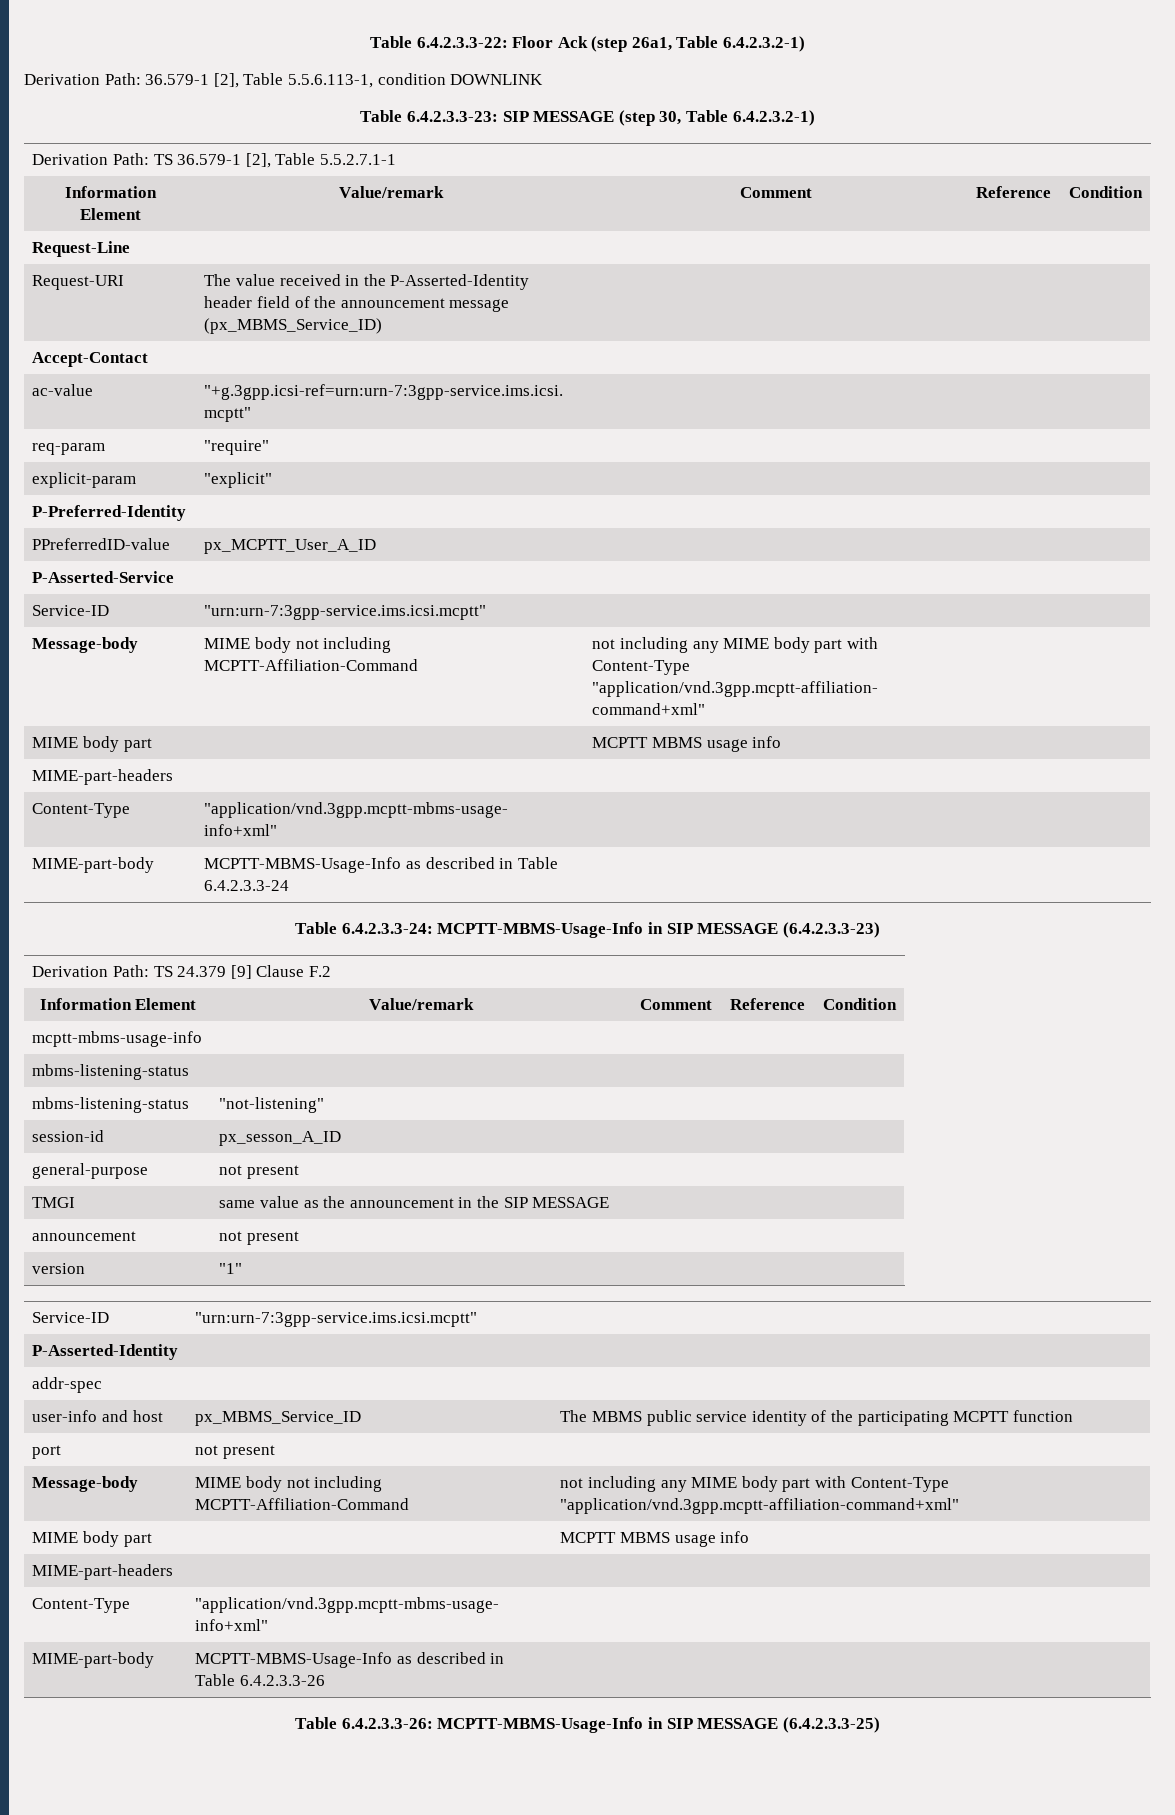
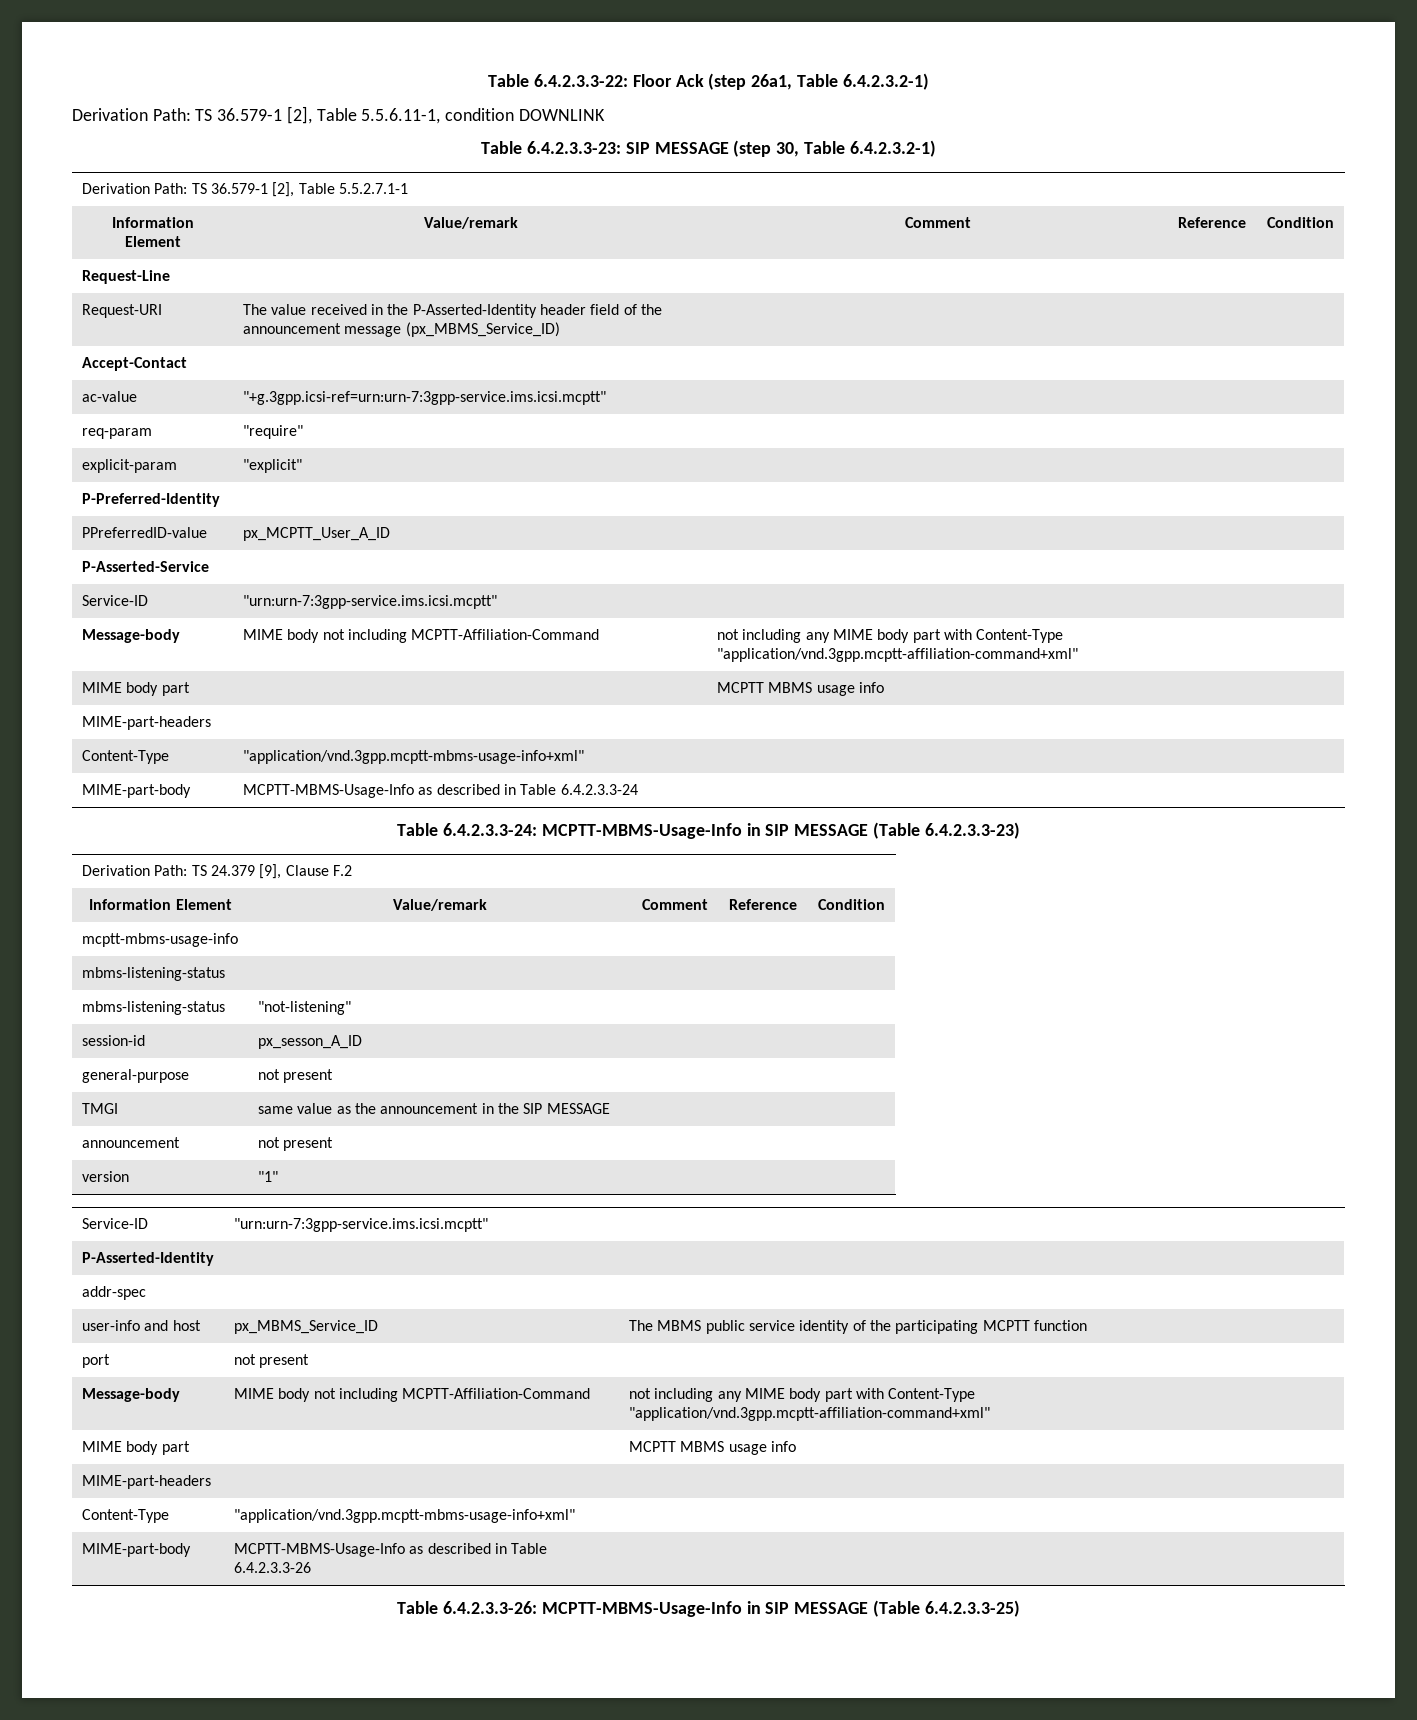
- Derivation Path: 36.579-1 [2], Table 5.5.6.113-1, condition DOWNLINK
+ Derivation Path: TS 36.579-1 [2], Table 5.5.6.11-1, condition DOWNLINK
- Table 6.4.2.3.3-24: MCPTT-MBMS-Usage-Info in SIP MESSAGE (6.4.2.3.3-23)
+ Table 6.4.2.3.3-24: MCPTT-MBMS-Usage-Info in SIP MESSAGE (Table 6.4.2.3.3-23)
- Derivation Path: TS 24.379 [9] Clause F.2
+ Derivation Path: TS 24.379 [9], Clause F.2
- Table 6.4.2.3.3-26: MCPTT-MBMS-Usage-Info in SIP MESSAGE (6.4.2.3.3-25)
+ Table 6.4.2.3.3-26: MCPTT-MBMS-Usage-Info in SIP MESSAGE (Table 6.4.2.3.3-25)

